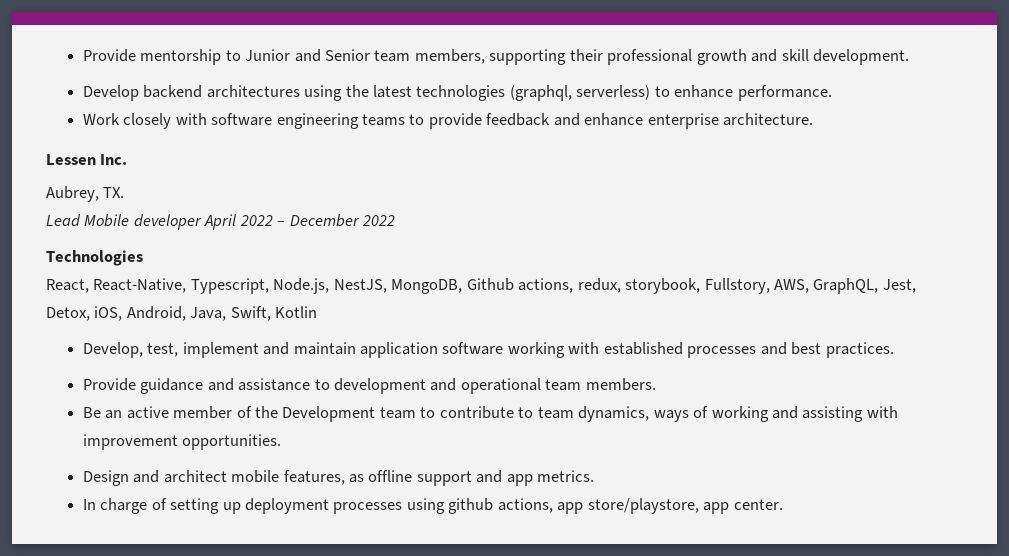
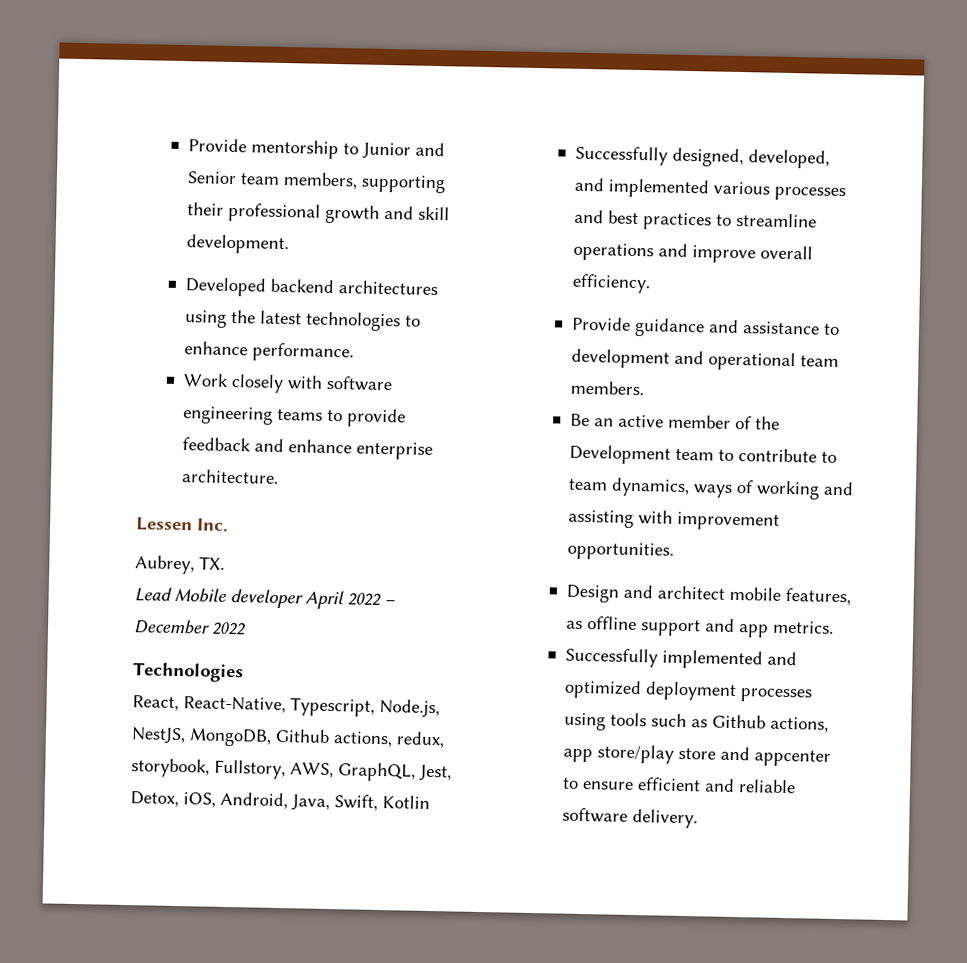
- Develop backend architectures using the latest technologies (graphql, serverless) to enhance performance.
+ Developed backend architectures using the latest technologies to enhance performance.
- Develop, test, implement and maintain application software working with established processes and best practices.
+ Successfully designed, developed, and implemented various processes and best practices to streamline operations and improve overall efficiency.
- In charge of setting up deployment processes using github actions, app store/playstore, app center.
+ Successfully implemented and optimized deployment processes using tools such as Github actions, app store/play store and appcenter to ensure efficient and reliable software delivery.

